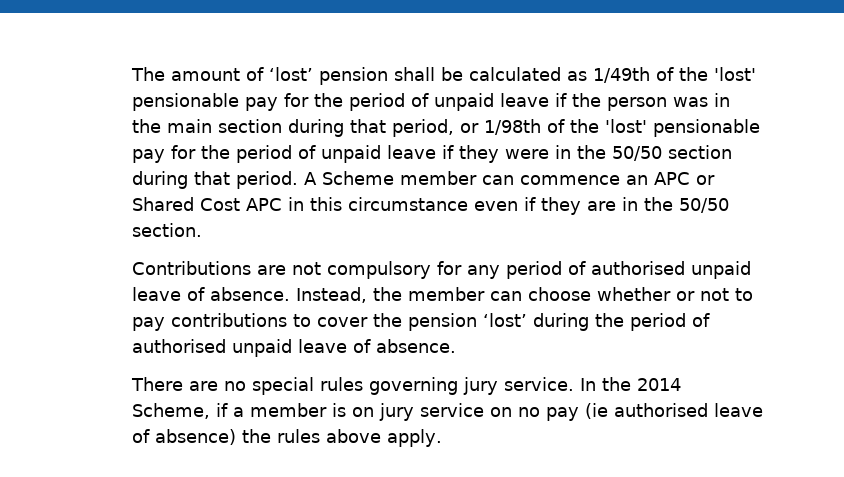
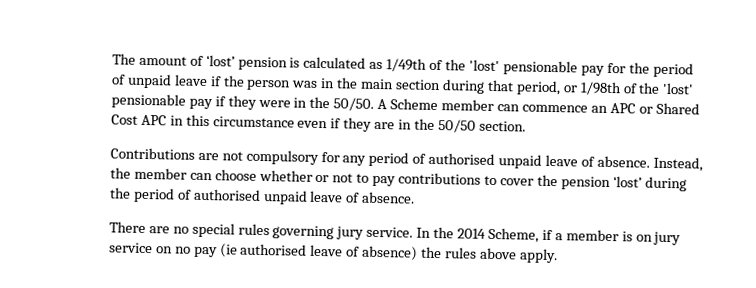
- The amount of ‘lost’ pension shall be calculated as 1/49th of the 'lost' pensionable pay for the period of unpaid leave if the person was in the main section during that period, or 1/98th of the 'lost' pensionable pay for the period of unpaid leave if they were in the 50/50 section during that period.
+ The amount of ‘lost’ pension is calculated as 1/49th of the 'lost' pensionable pay for the period of unpaid leave if the person was in the main section during that period, or 1/98th of the 'lost' pensionable pay if they were in the 50/50.

